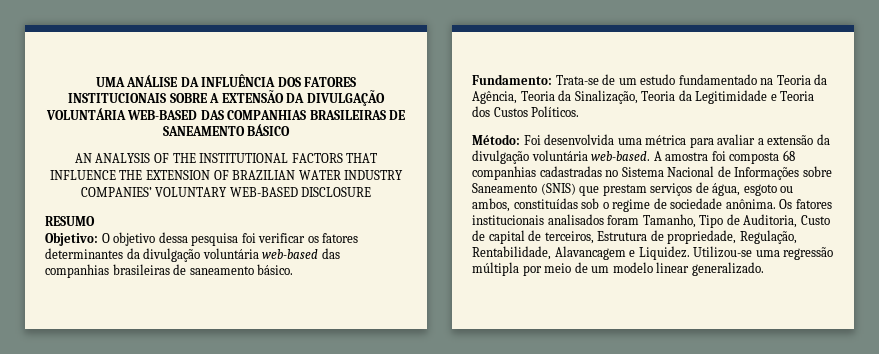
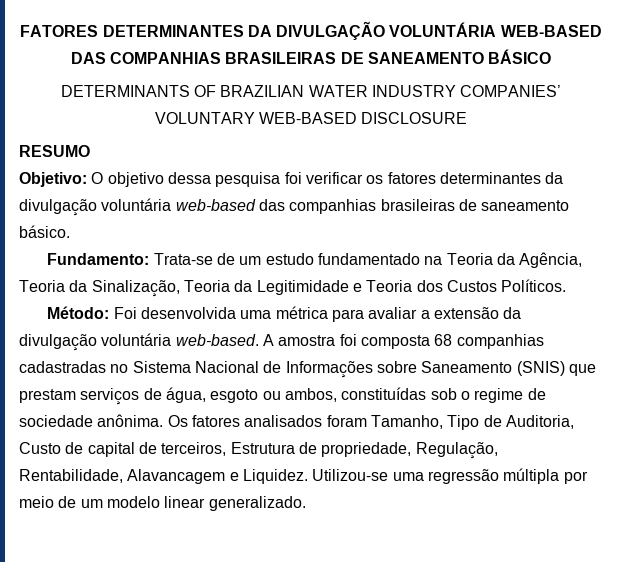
- UMA ANÁLISE DA INFLUÊNCIA DOS FATORES INSTITUCIONAIS SOBRE A EXTENSÃO DA DIVULGAÇÃO VOLUNTÁRIA WEB-BASED DAS COMPANHIAS BRASILEIRAS DE SANEAMENTO BÁSICO
+ FATORES DETERMINANTES DA DIVULGAÇÃO VOLUNTÁRIA WEB-BASED DAS COMPANHIAS BRASILEIRAS DE SANEAMENTO BÁSICO
- AN ANALYSIS OF THE INSTITUTIONAL FACTORS THAT INFLUENCE THE EXTENSION OF BRAZILIAN WATER INDUSTRY COMPANIES’ VOLUNTARY WEB-BASED DISCLOSURE
+ DETERMINANTS OF BRAZILIAN WATER INDUSTRY COMPANIES’ VOLUNTARY WEB-BASED DISCLOSURE
- Os fatores institucionais analisados foram Tamanho, Tipo de Auditoria, Custo de capital de terceiros, Estrutura de propriedade, Regulação, Rentabilidade, Alavancagem e Liquidez.
+ Os fatores analisados foram Tamanho, Tipo de Auditoria, Custo de capital de terceiros, Estrutura de propriedade, Regulação, Rentabilidade, Alavancagem e Liquidez.

